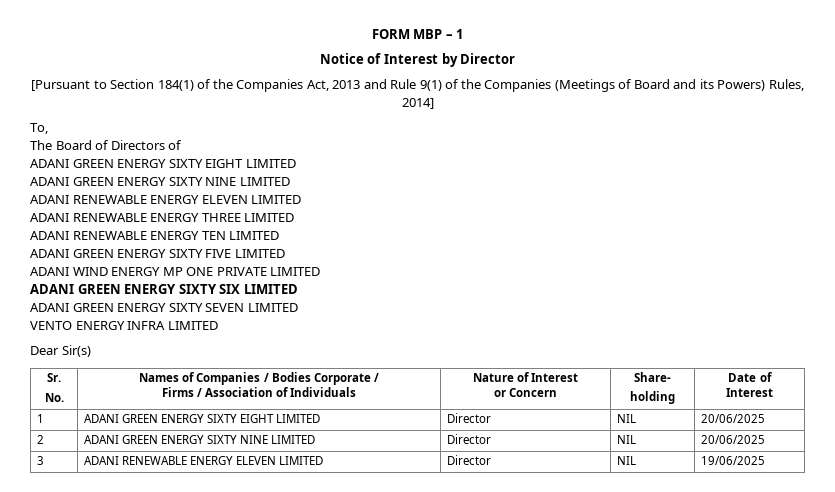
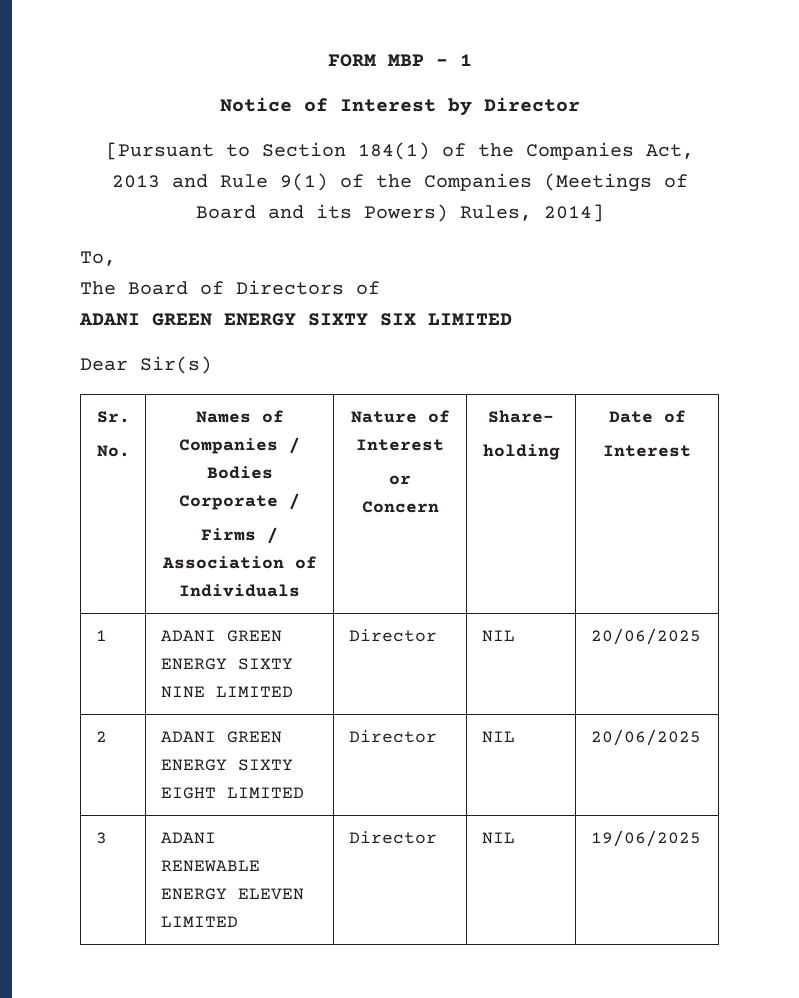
  The Board of Directors of
- ADANI GREEN ENERGY SIXTY EIGHT LIMITED
- ADANI GREEN ENERGY SIXTY NINE LIMITED
- ADANI RENEWABLE ENERGY ELEVEN LIMITED
- ADANI RENEWABLE ENERGY THREE LIMITED
- ADANI RENEWABLE ENERGY TEN LIMITED
- ADANI GREEN ENERGY SIXTY FIVE LIMITED
- ADANI WIND ENERGY MP ONE PRIVATE LIMITED
- ADANI GREEN ENERGY SIXTY SEVEN LIMITED
- VENTO ENERGY INFRA LIMITED
- 1 | ADANI GREEN ENERGY SIXTY EIGHT LIMITED | Director | NIL | 20/06/2025
+ 1 | ADANI GREEN ENERGY SIXTY NINE LIMITED | Director | NIL | 20/06/2025
- 2 | ADANI GREEN ENERGY SIXTY NINE LIMITED | Director | NIL | 20/06/2025
+ 2 | ADANI GREEN ENERGY SIXTY EIGHT LIMITED | Director | NIL | 20/06/2025

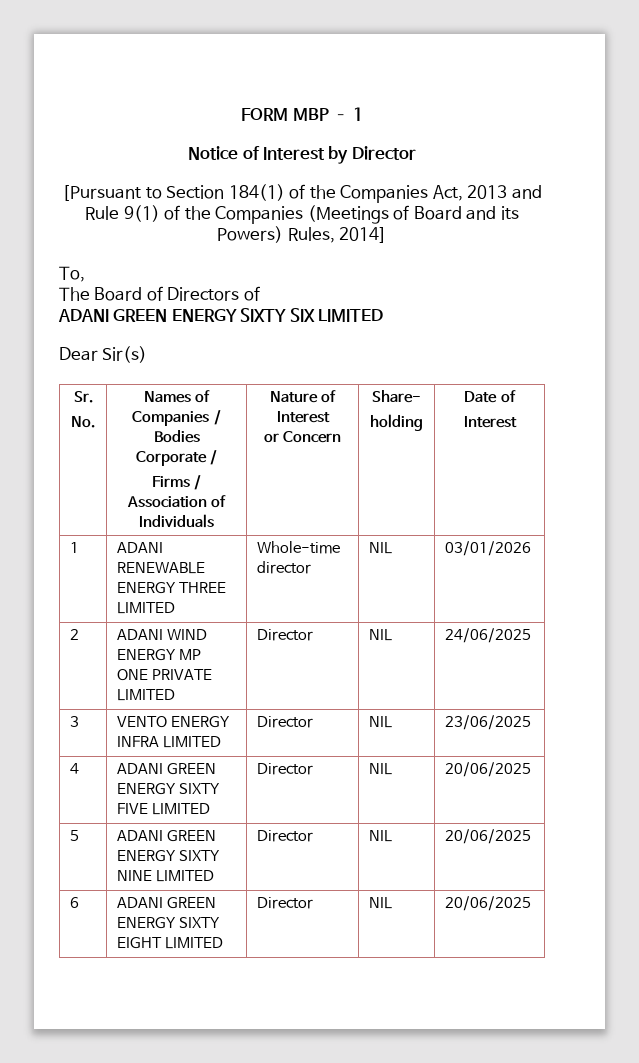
- 1 | ADANI GREEN ENERGY SIXTY NINE LIMITED | Director | NIL | 20/06/2025
+ 1 | ADANI RENEWABLE ENERGY THREE LIMITED | Whole-time director | NIL | 03/01/2026
+ 2 | ADANI WIND ENERGY MP ONE PRIVATE LIMITED | Director | NIL | 24/06/2025
+ 3 | VENTO ENERGY INFRA LIMITED | Director | NIL | 23/06/2025
+ 4 | ADANI GREEN ENERGY SIXTY FIVE LIMITED | Director | NIL | 20/06/2025
+ 5 | ADANI GREEN ENERGY SIXTY NINE LIMITED | Director | NIL | 20/06/2025
- 2 | ADANI GREEN ENERGY SIXTY EIGHT LIMITED | Director | NIL | 20/06/2025
+ 6 | ADANI GREEN ENERGY SIXTY EIGHT LIMITED | Director | NIL | 20/06/2025
- 3 | ADANI RENEWABLE ENERGY ELEVEN LIMITED | Director | NIL | 19/06/2025

